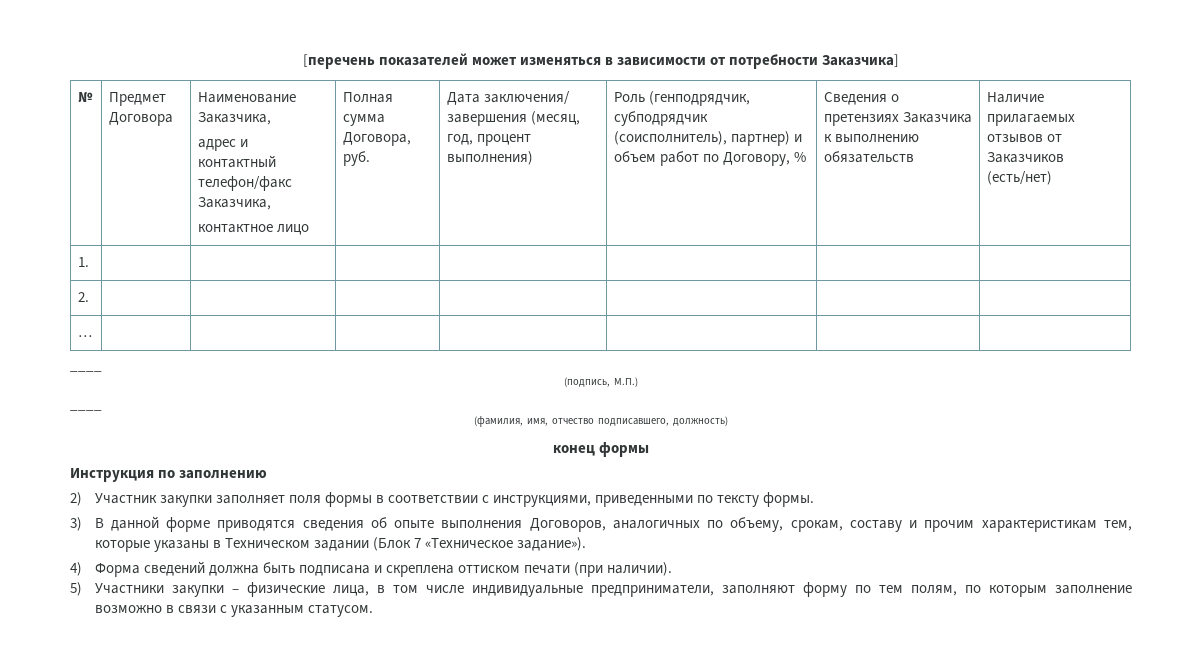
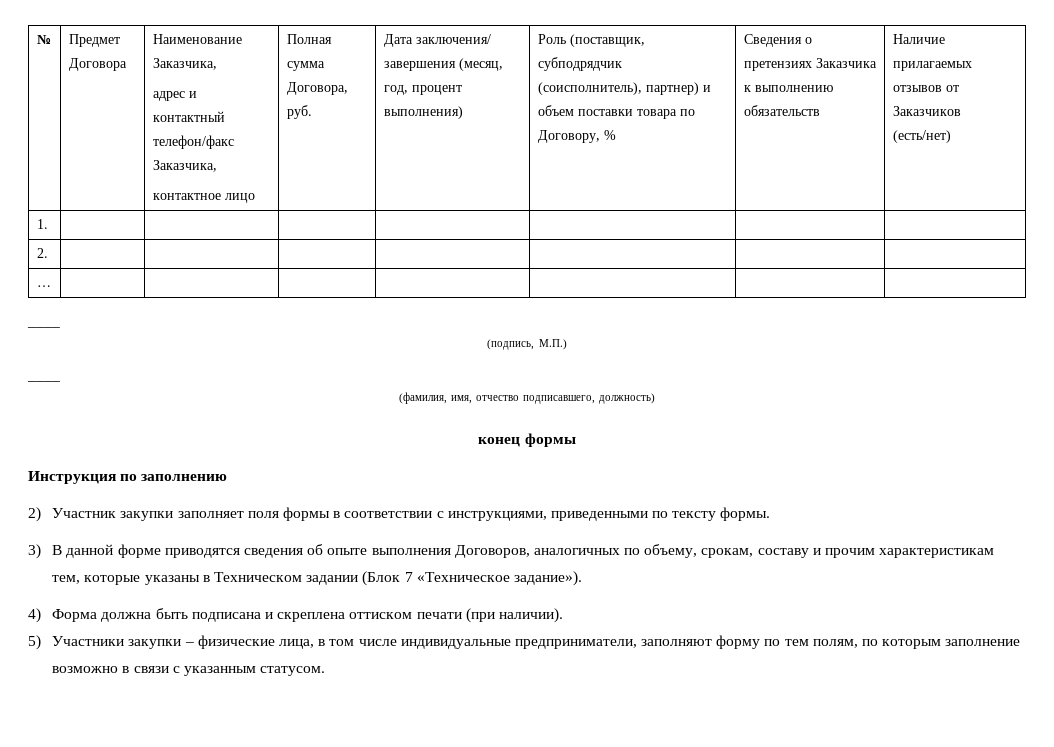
- [перечень показателей может изменяться в зависимости от потребности Заказчика]
- Роль (генподрядчик, субподрядчик (соисполнитель), партнер) и объем работ по Договору, %
+ Роль (поставщик, субподрядчик (соисполнитель), партнер) и объем поставки товара по Договору, %
- 4) Форма сведений должна быть подписана и скреплена оттиском печати (при наличии).
+ 4) Форма должна быть подписана и скреплена оттиском печати (при наличии).

